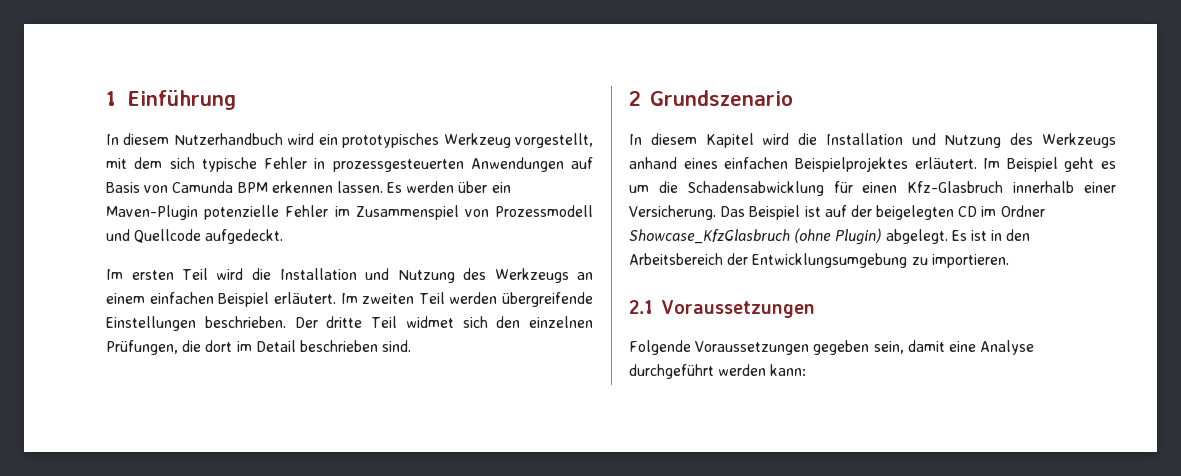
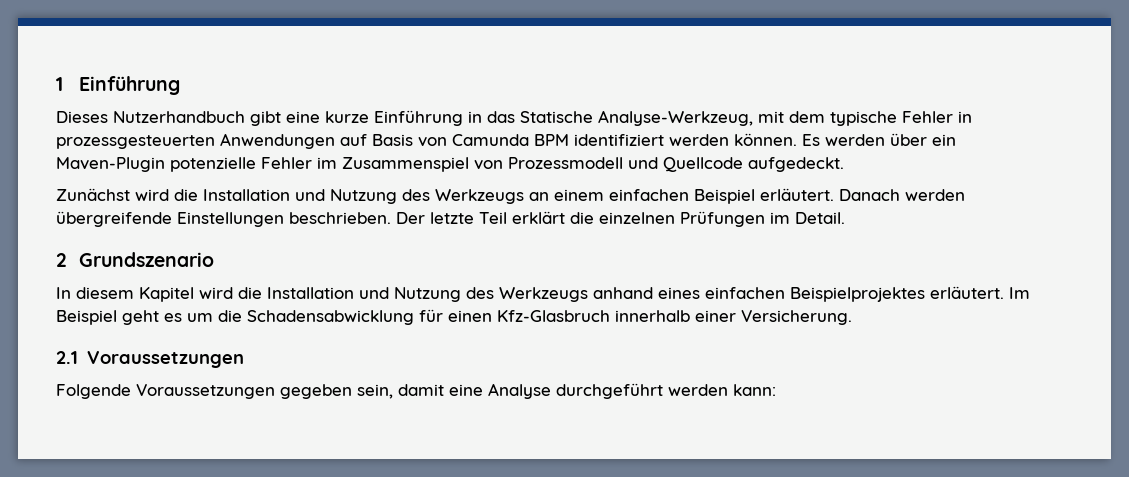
- In diesem Nutzerhandbuch wird ein prototypisches Werkzeug vorgestellt, mit dem sich typische Fehler in prozessgesteuerten Anwendungen auf Basis von Camunda BPM erkennen lassen.
+ Dieses Nutzerhandbuch gibt eine kurze Einführung in das Statische Analyse-Werkzeug, mit dem typische Fehler in prozessgesteuerten Anwendungen auf Basis von Camunda BPM identifiziert werden können.
- Im ersten Teil wird die Installation und Nutzung des Werkzeugs an einem einfachen Beispiel erläutert.
+ Zunächst wird die Installation und Nutzung des Werkzeugs an einem einfachen Beispiel erläutert.
- Im zweiten Teil werden übergreifende Einstellungen beschrieben.
+ Danach werden übergreifende Einstellungen beschrieben.
- Der dritte Teil widmet sich den einzelnen Prüfungen, die dort im Detail beschrieben sind.
+ Der letzte Teil erklärt die einzelnen Prüfungen im Detail.
- Das Beispiel ist auf der beigelegten CD im Ordner Showcase_KfzGlasbruch (ohne Plugin) abgelegt. Es ist in den Arbeitsbereich der Entwicklungsumgebung zu importieren.

